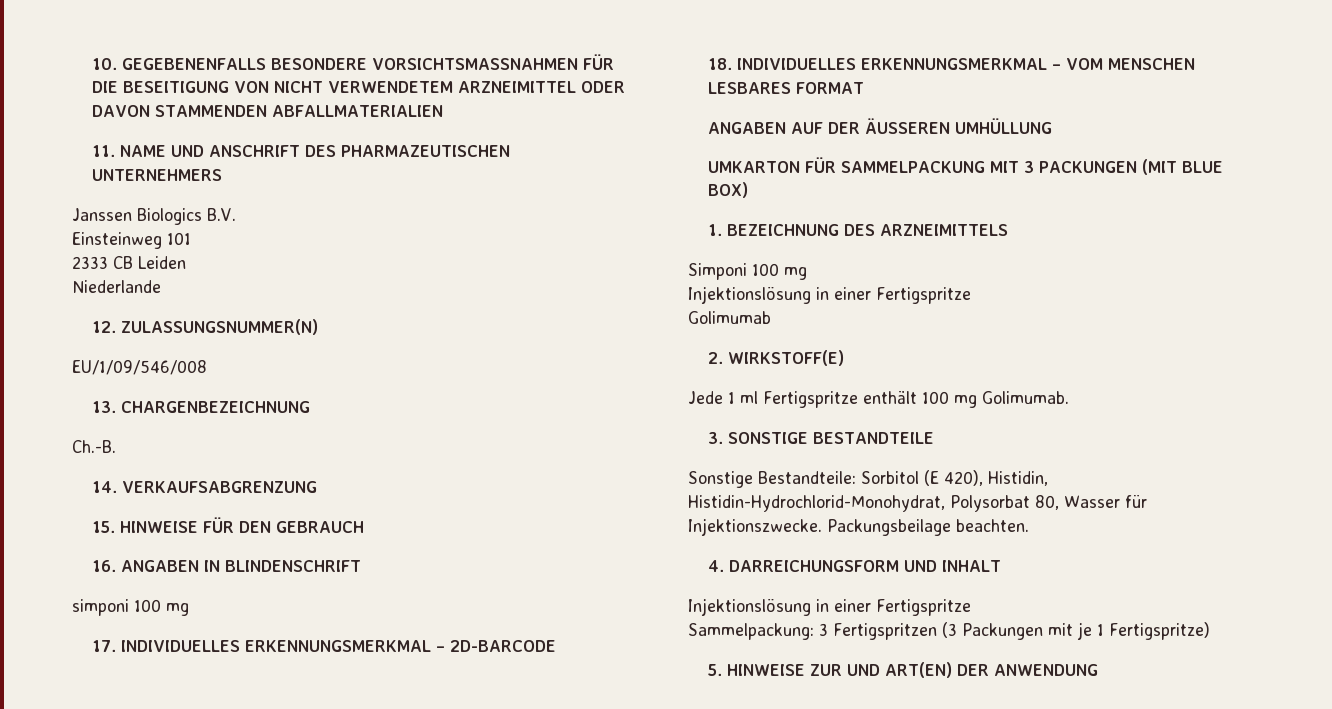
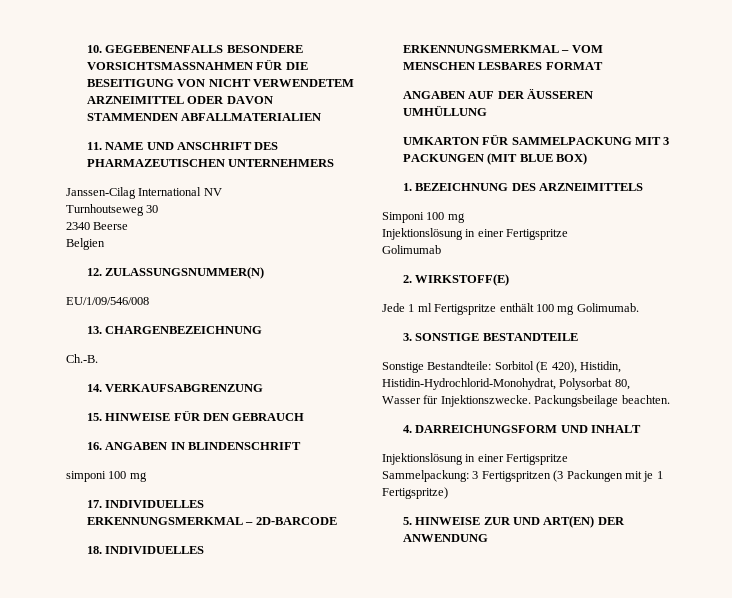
- Janssen Biologics B.V.
- Einsteinweg 101
- 2333 CB Leiden
- Niederlande
+ Janssen-Cilag International NV
+ Turnhoutseweg 30
+ 2340 Beerse
+ Belgien

